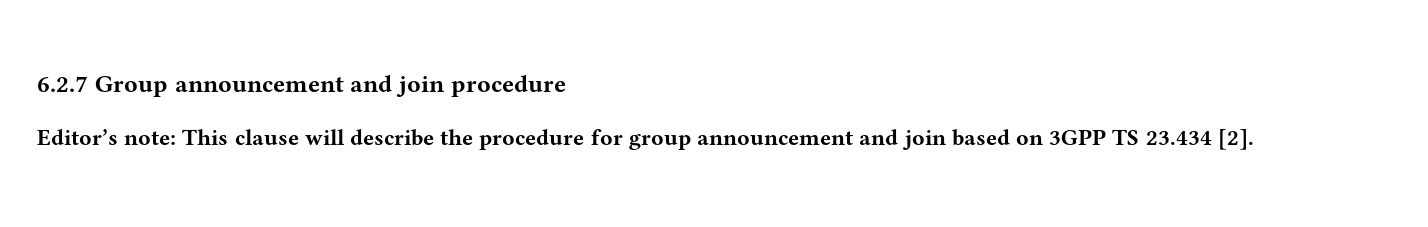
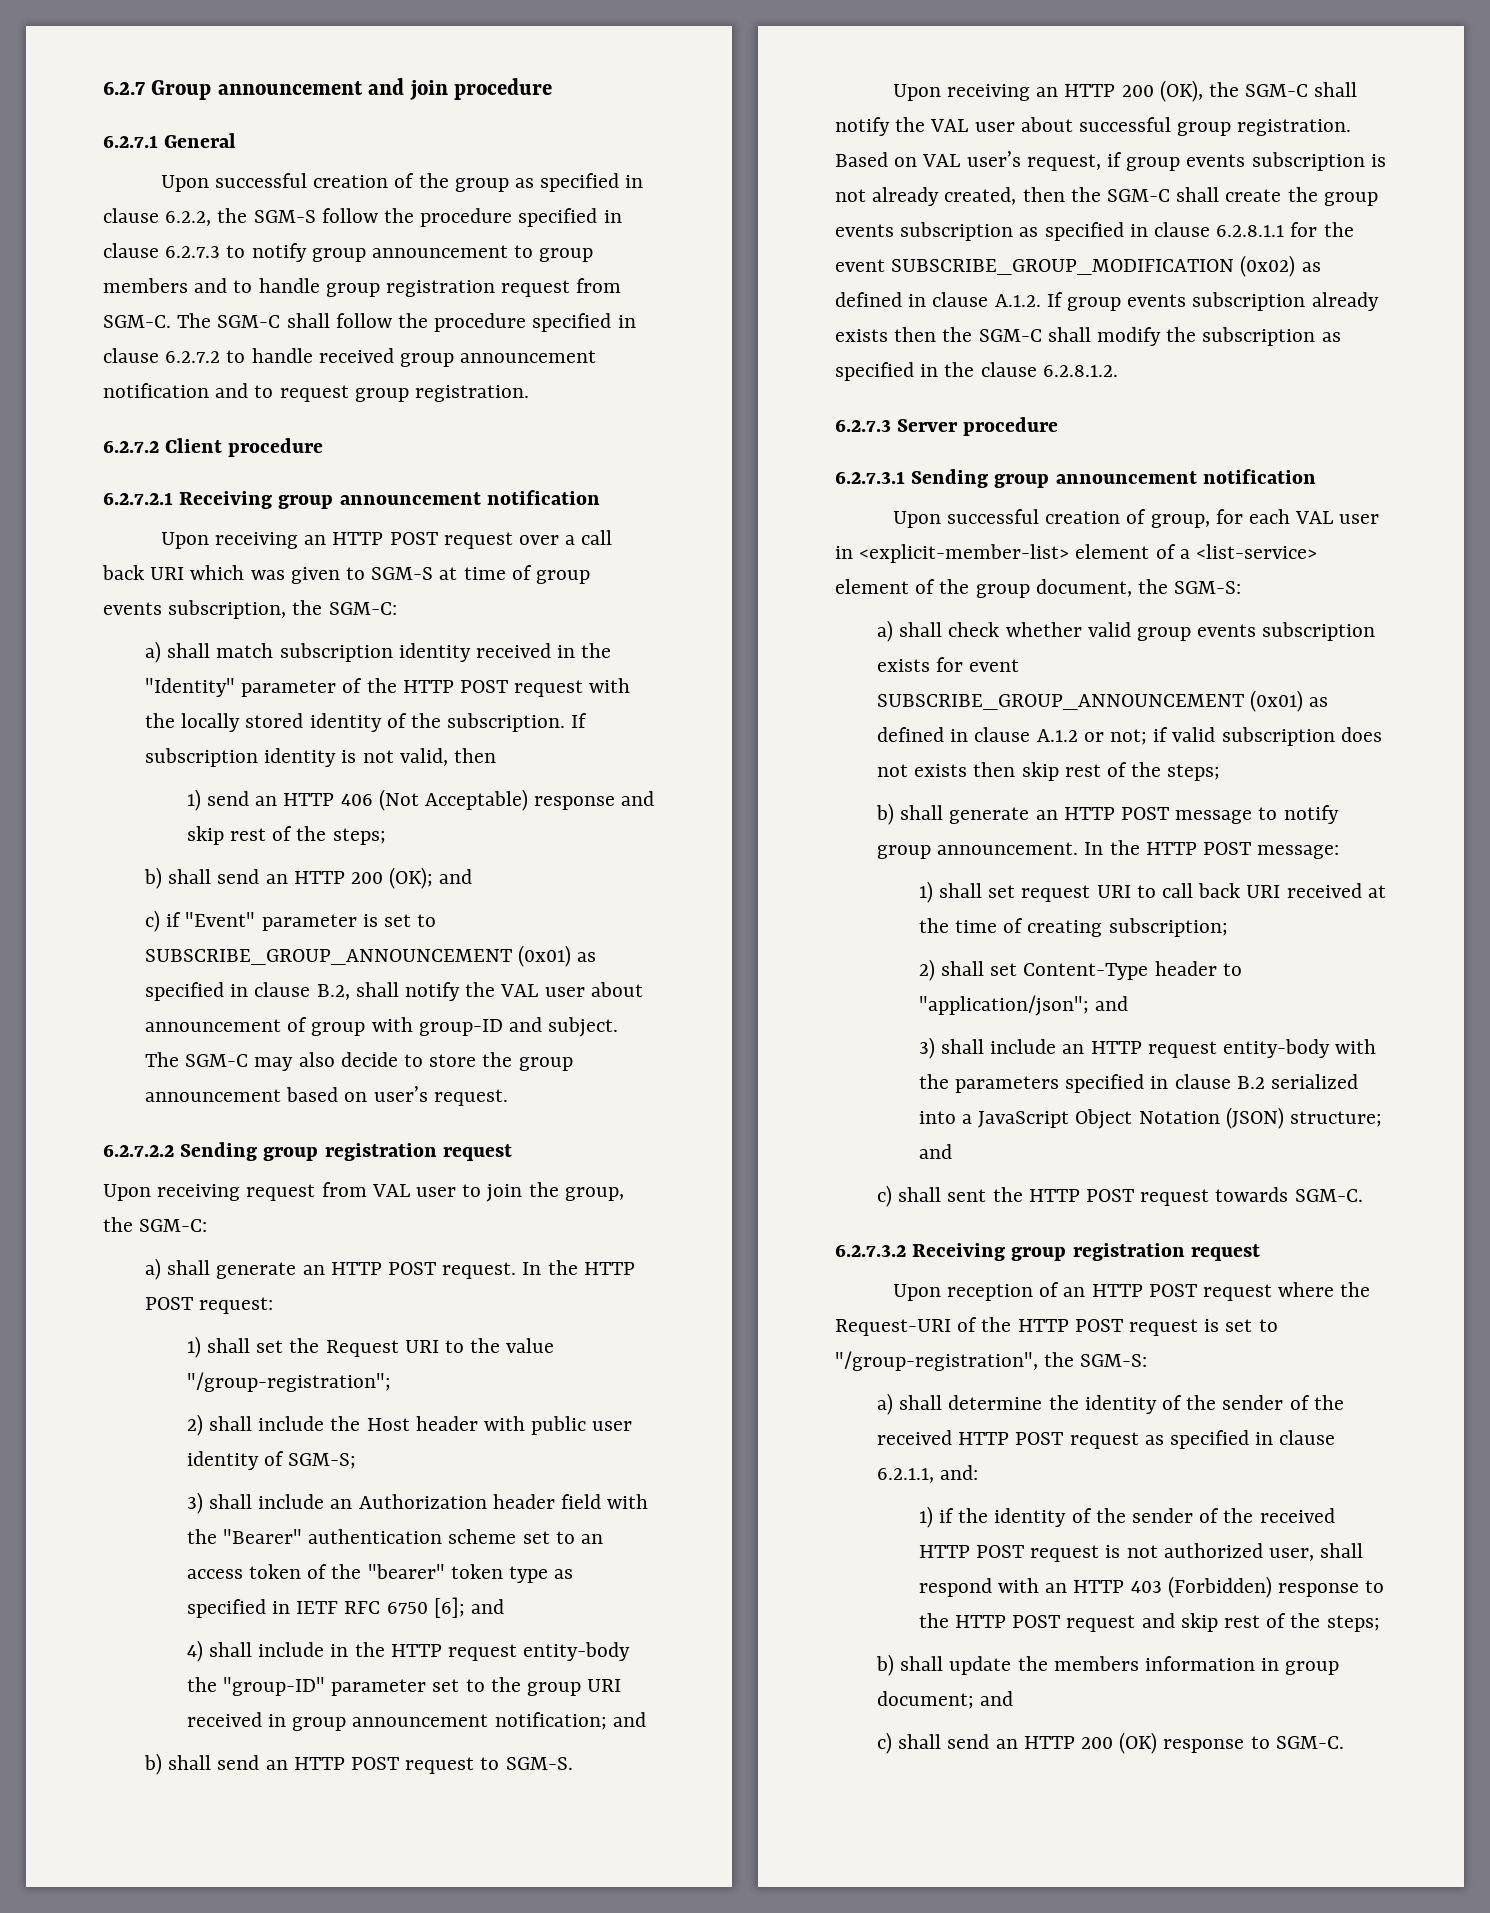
- Editor’s note: This clause will describe the procedure for group announcement and join based on 3GPP TS 23.434 [2].
+ 6.2.7.1 General
+ Upon successful creation of the group as specified in clause 6.2.2, the SGM-S follow the procedure specified in clause 6.2.7.3 to notify group announcement to group members and to handle group registration request from SGM-C. The SGM-C shall follow the procedure specified in clause 6.2.7.2 to handle received group announcement notification and to request group registration.
+ 6.2.7.2 Client procedure
+ 6.2.7.2.1 Receiving group announcement notification
+ Upon receiving an HTTP POST request over a call back URI which was given to SGM-S at time of group events subscription, the SGM-C:
+ a) shall match subscription identity received in the "Identity" parameter of the HTTP POST request with the locally stored identity of the subscription. If subscription identity is not valid, then
+ 1) send an HTTP 406 (Not Acceptable) response and skip rest of the steps;
+ b) shall send an HTTP 200 (OK); and
+ c) if "Event" parameter is set to SUBSCRIBE_GROUP_ANNOUNCEMENT (0x01) as specified in clause B.2, shall notify the VAL user about announcement of group with group-ID and subject. The SGM-C may also decide to store the group announcement based on user’s request.
+ 6.2.7.2.2 Sending group registration request
+ Upon receiving request from VAL user to join the group, the SGM-C:
+ a) shall generate an HTTP POST request. In the HTTP POST request:
+ 1) shall set the Request URI to the value "/group-registration";
+ 2) shall include the Host header with public user identity of SGM-S;
+ 3) shall include an Authorization header field with the "Bearer" authentication scheme set to an access token of the "bearer" token type as specified in IETF RFC 6750 [6]; and
+ 4) shall include in the HTTP request entity-body the "group-ID" parameter set to the group URI received in group announcement notification; and
+ b) shall send an HTTP POST request to SGM-S.
+ Upon receiving an HTTP 200 (OK), the SGM-C shall notify the VAL user about successful group registration. Based on VAL user’s request, if group events subscription is not already created, then the SGM-C shall create the group events subscription as specified in clause 6.2.8.1.1 for the event SUBSCRIBE_GROUP_MODIFICATION (0x02) as defined in clause A.1.2. If group events subscription already exists then the SGM-C shall modify the subscription as specified in the clause 6.2.8.1.2.
+ 6.2.7.3 Server procedure
+ 6.2.7.3.1 Sending group announcement notification
+ Upon successful creation of group, for each VAL user in <explicit-member-list> element of a <list-service> element of the group document, the SGM-S:
+ a) shall check whether valid group events subscription exists for event SUBSCRIBE_GROUP_ANNOUNCEMENT (0x01) as defined in clause A.1.2 or not; if valid subscription does not exists then skip rest of the steps;
+ b) shall generate an HTTP POST message to notify group announcement. In the HTTP POST message:
+ 1) shall set request URI to call back URI received at the time of creating subscription;
+ 2) shall set Content-Type header to "application/json"; and
+ 3) shall include an HTTP request entity-body with the parameters specified in clause B.2 serialized into a JavaScript Object Notation (JSON) structure; and
+ c) shall sent the HTTP POST request towards SGM-C.
+ 6.2.7.3.2 Receiving group registration request
+ Upon reception of an HTTP POST request where the Request-URI of the HTTP POST request is set to "/group-registration", the SGM-S:
+ a) shall determine the identity of the sender of the received HTTP POST request as specified in clause 6.2.1.1, and:
+ 1) if the identity of the sender of the received HTTP POST request is not authorized user, shall respond with an HTTP 403 (Forbidden) response to the HTTP POST request and skip rest of the steps;
+ b) shall update the members information in group document; and
+ c) shall send an HTTP 200 (OK) response to SGM-C.

